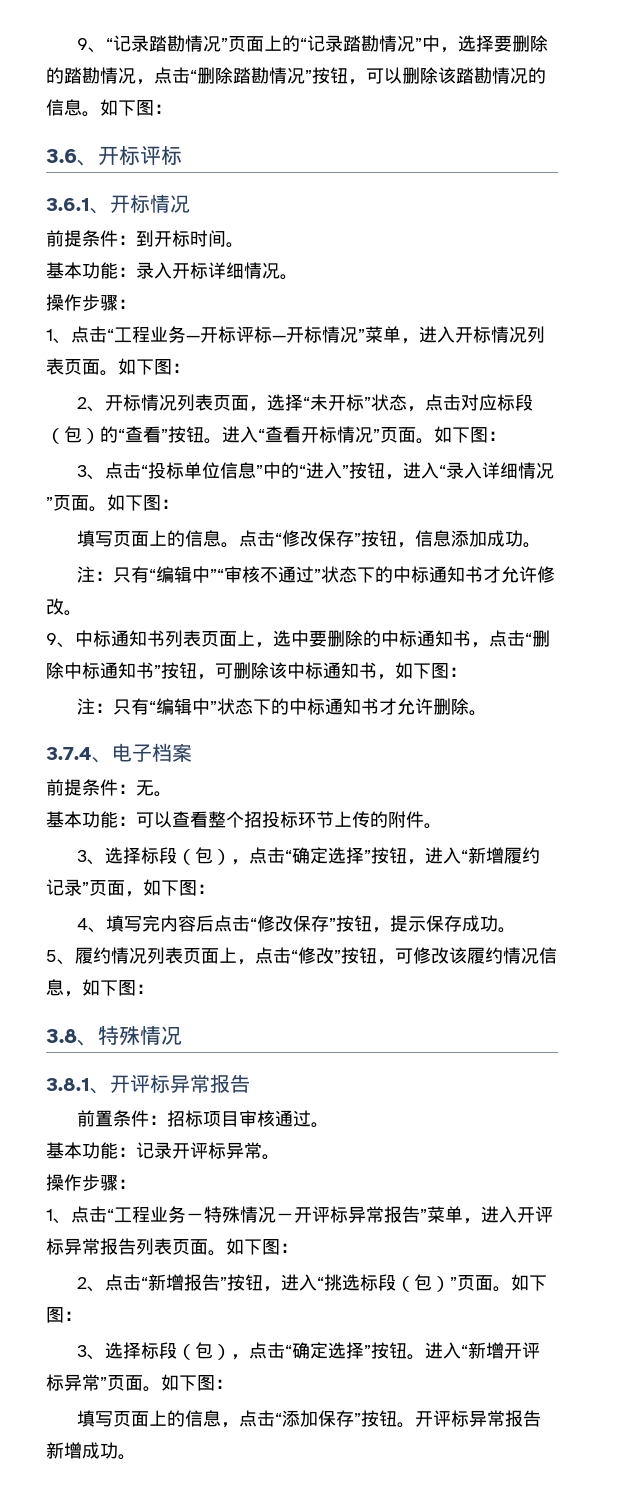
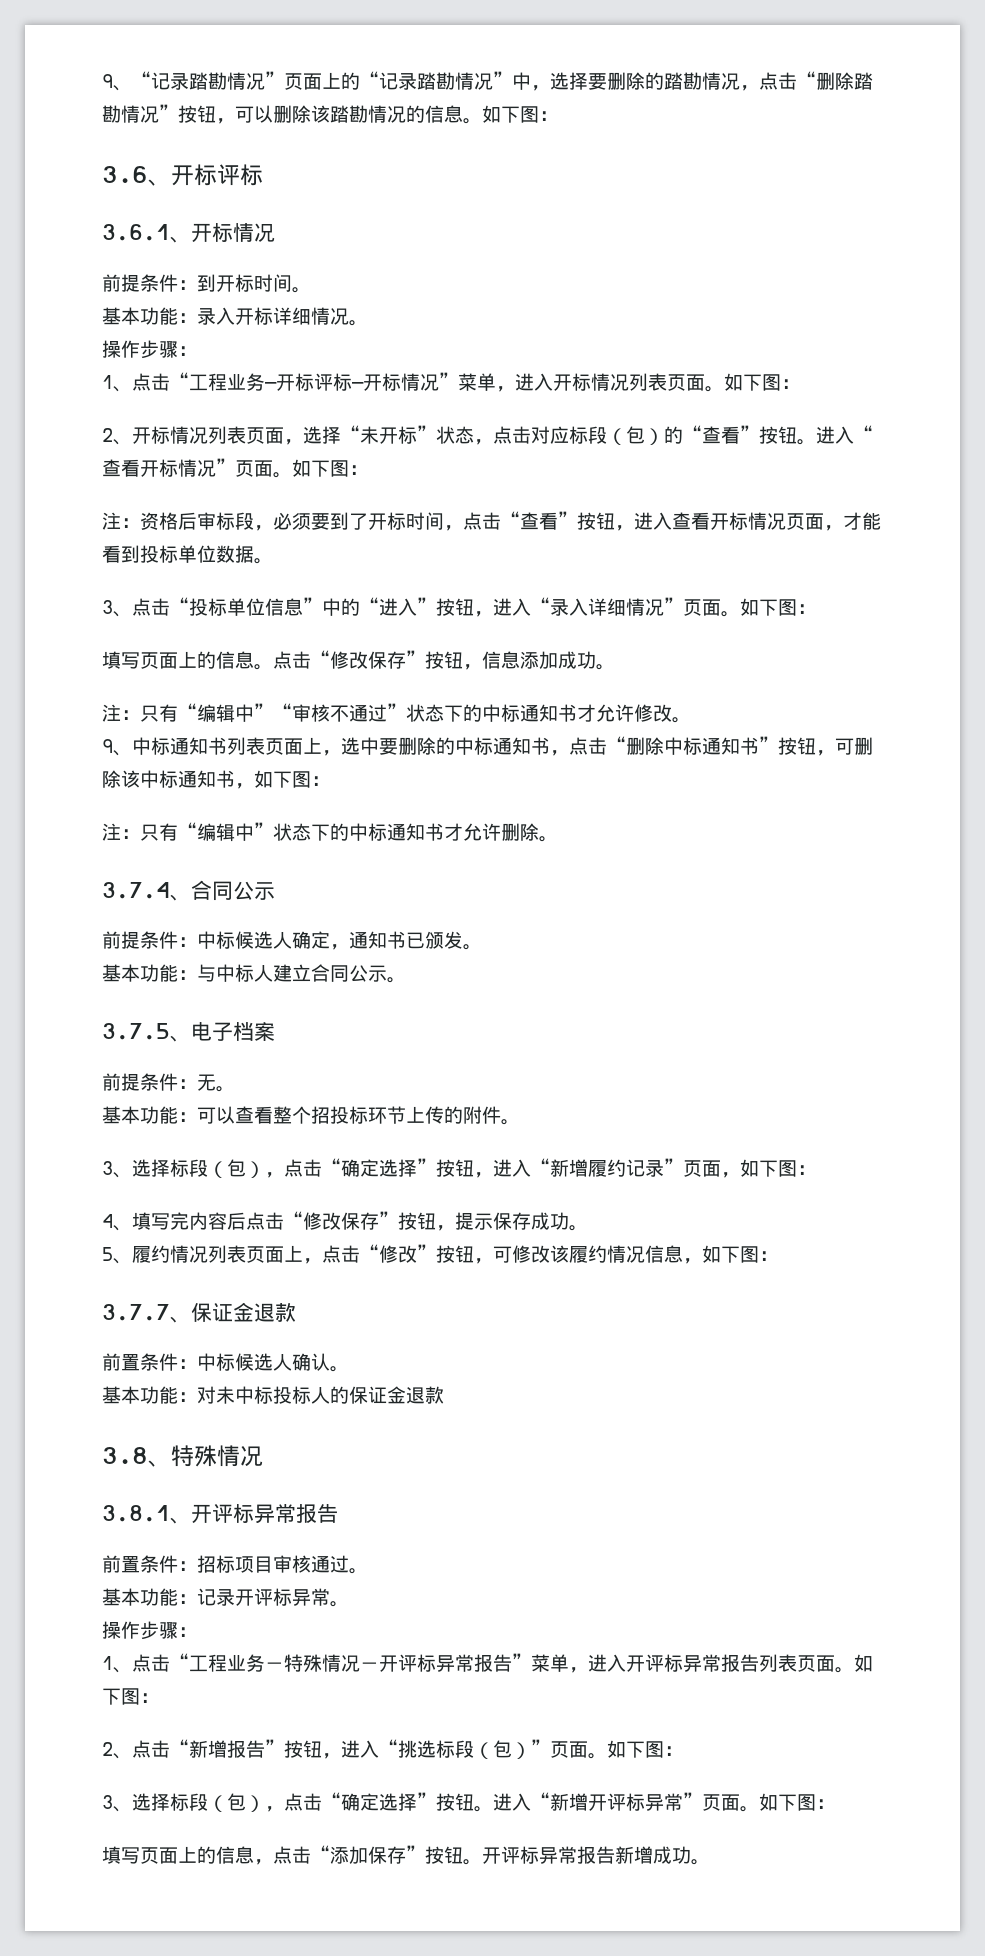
+ 注：资格后审标段，必须要到了开标时间，点击“查看”按钮，进入查看开标情况页面，才能看到投标单位数据。
- 3.7.4、电子档案
+ 3.7.4、合同公示
+ 前提条件：中标候选人确定，通知书已颁发。
+ 基本功能：与中标人建立合同公示。
+ 3.7.5、电子档案
+ 3.7.7、保证金退款
+ 前置条件：中标候选人确认。
+ 基本功能：对未中标投标人的保证金退款

